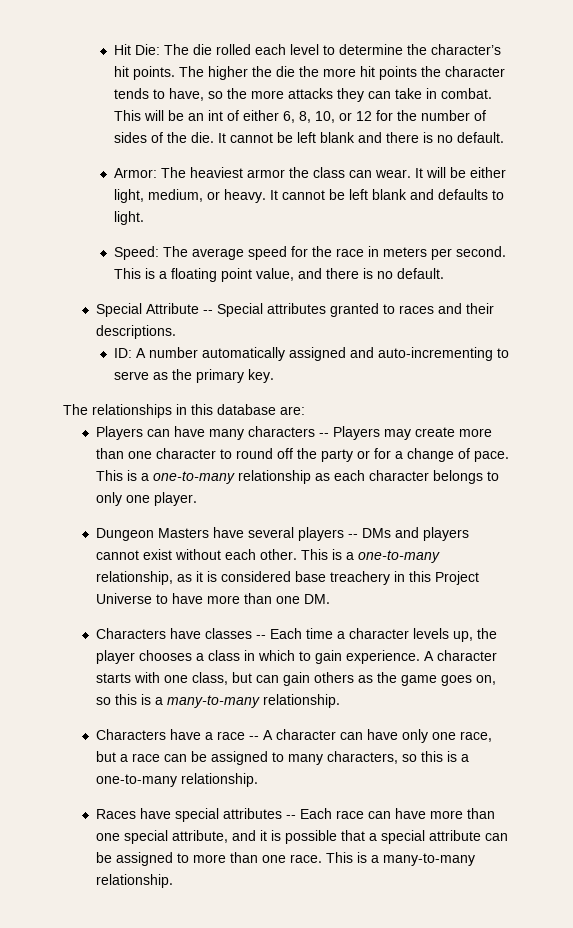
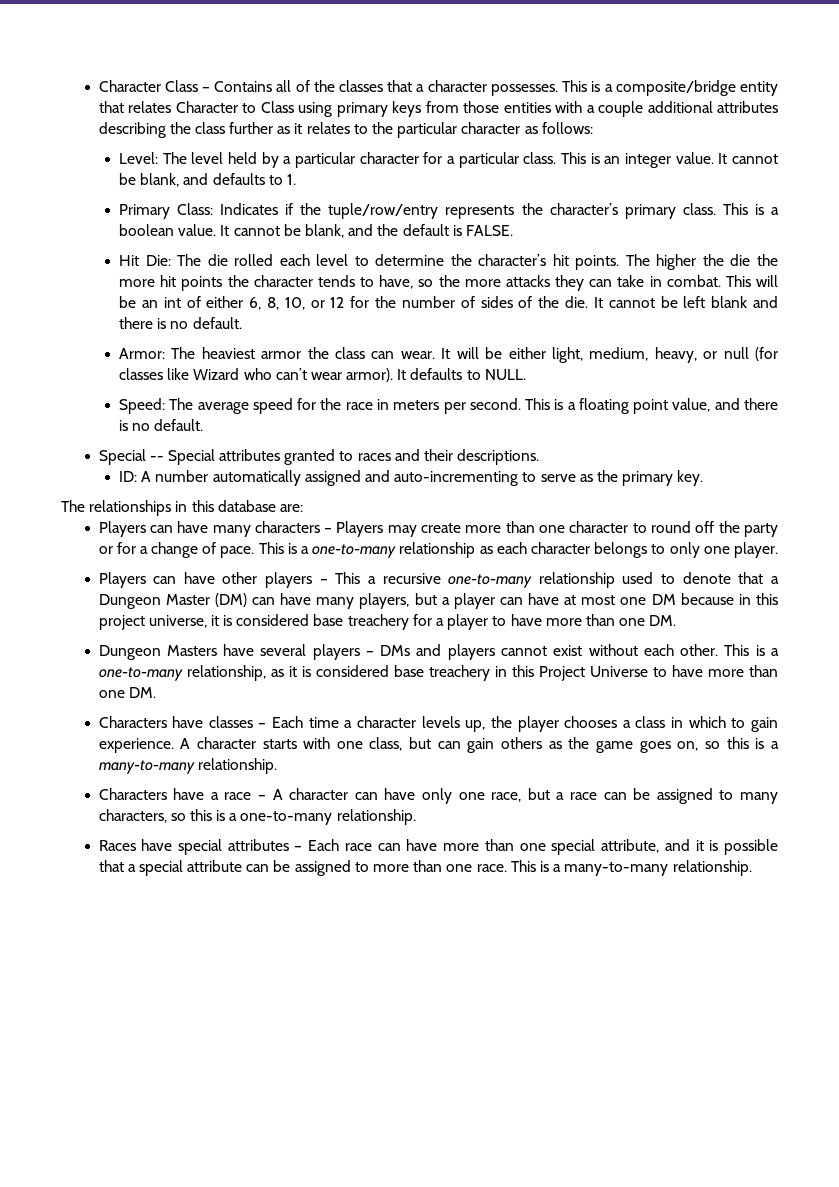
+ Character Class – Contains all of the classes that a character possesses. This is a composite/bridge entity that relates Character to Class using primary keys from those entities with a couple additional attributes describing the class further as it relates to the particular character as follows:
+ Level: The level held by a particular character for a particular class. This is an integer value. It cannot be blank, and defaults to 1.
+ Primary Class: Indicates if the tuple/row/entry represents the character’s primary class. This is a boolean value. It cannot be blank, and the default is FALSE.
- It will be either light, medium, or heavy. It cannot be left blank and defaults to light.
+ It will be either light, medium, heavy, or null (for classes like Wizard who can’t wear armor). It defaults to NULL.
- Special Attribute -- Special attributes granted to races and their descriptions.
+ Special -- Special attributes granted to races and their descriptions.
- Players can have many characters -- Players may create more than one character to round off the party or for a change of pace.
+ Players can have many characters – Players may create more than one character to round off the party or for a change of pace.
+ Players can have other players – This a recursive one-to-many relationship used to denote that a Dungeon Master (DM) can have many players, but a player can have at most one DM because in this project universe, it is considered base treachery for a player to have more than one DM.
- Dungeon Masters have several players -- DMs and players cannot exist without each other.
+ Dungeon Masters have several players – DMs and players cannot exist without each other.
- Characters have classes -- Each time a character levels up, the player chooses a class in which to gain experience.
+ Characters have classes – Each time a character levels up, the player chooses a class in which to gain experience.
- Characters have a race -- A character can have only one race, but a race can be assigned to many characters, so this is a one-to-many relationship.
+ Characters have a race – A character can have only one race, but a race can be assigned to many characters, so this is a one-to-many relationship.
- Races have special attributes -- Each race can have more than one special attribute, and it is possible that a special attribute can be assigned to more than one race.
+ Races have special attributes – Each race can have more than one special attribute, and it is possible that a special attribute can be assigned to more than one race.

